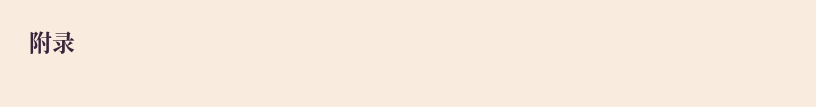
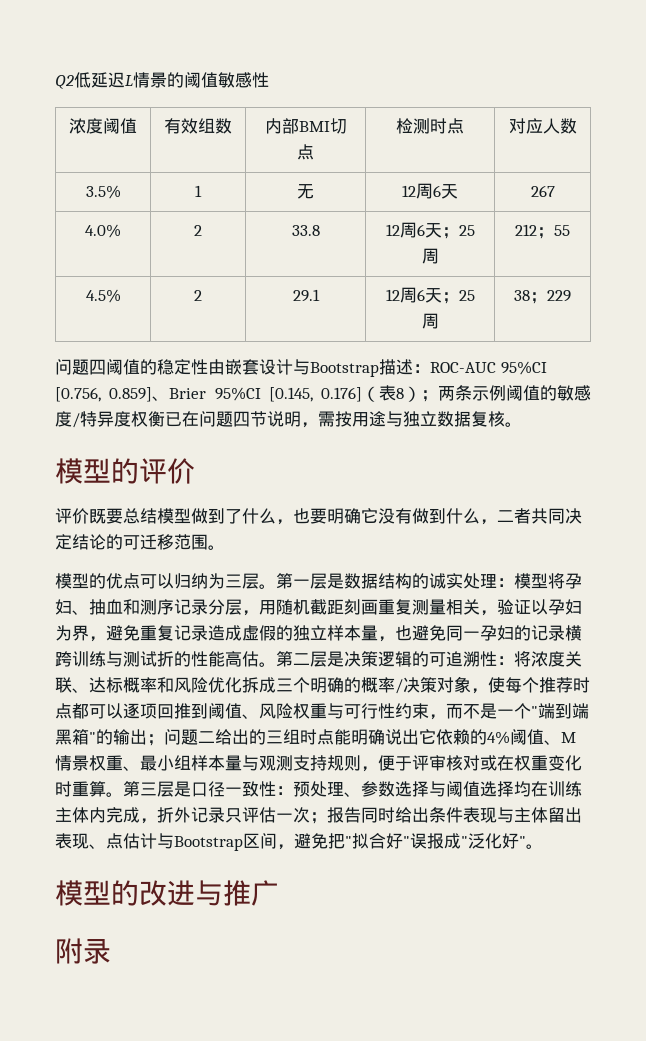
+ Q2低延迟L情景的阈值敏感性
+ 浓度阈值 | 有效组数 | 内部BMI切点 | 检测时点 | 对应人数
+ 3.5% | 1 | 无 | 12周6天 | 267
+ 4.0% | 2 | 33.8 | 12周6天；25周 | 212；55
+ 4.5% | 2 | 29.1 | 12周6天；25周 | 38；229
+ 问题四阈值的稳定性由嵌套设计与Bootstrap描述：ROC-AUC 95%CI [0.756, 0.859]、Brier 95%CI [0.145, 0.176]（表8）；两条示例阈值的敏感度/特异度权衡已在问题四节说明，需按用途与独立数据复核。
+ 模型的评价
+ 评价既要总结模型做到了什么，也要明确它没有做到什么，二者共同决定结论的可迁移范围。
+ 模型的优点可以归纳为三层。第一层是数据结构的诚实处理：模型将孕妇、抽血和测序记录分层，用随机截距刻画重复测量相关，验证以孕妇为界，避免重复记录造成虚假的独立样本量，也避免同一孕妇的记录横跨训练与测试折的性能高估。第二层是决策逻辑的可追溯性：将浓度关联、达标概率和风险优化拆成三个明确的概率/决策对象，使每个推荐时点都可以逐项回推到阈值、风险权重与可行性约束，而不是一个"端到端黑箱"的输出；问题二给出的三组时点能明确说出它依赖的4%阈值、M情景权重、最小组样本量与观测支持规则，便于评审核对或在权重变化时重算。第三层是口径一致性：预处理、参数选择与阈值选择均在训练主体内完成，折外记录只评估一次；报告同时给出条件表现与主体留出表现、点估计与Bootstrap区间，避免把"拟合好"误报成"泛化好"。
+ 模型的改进与推广

